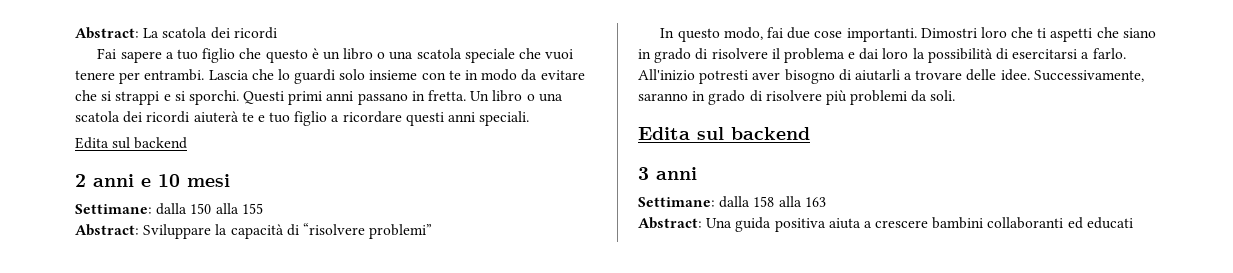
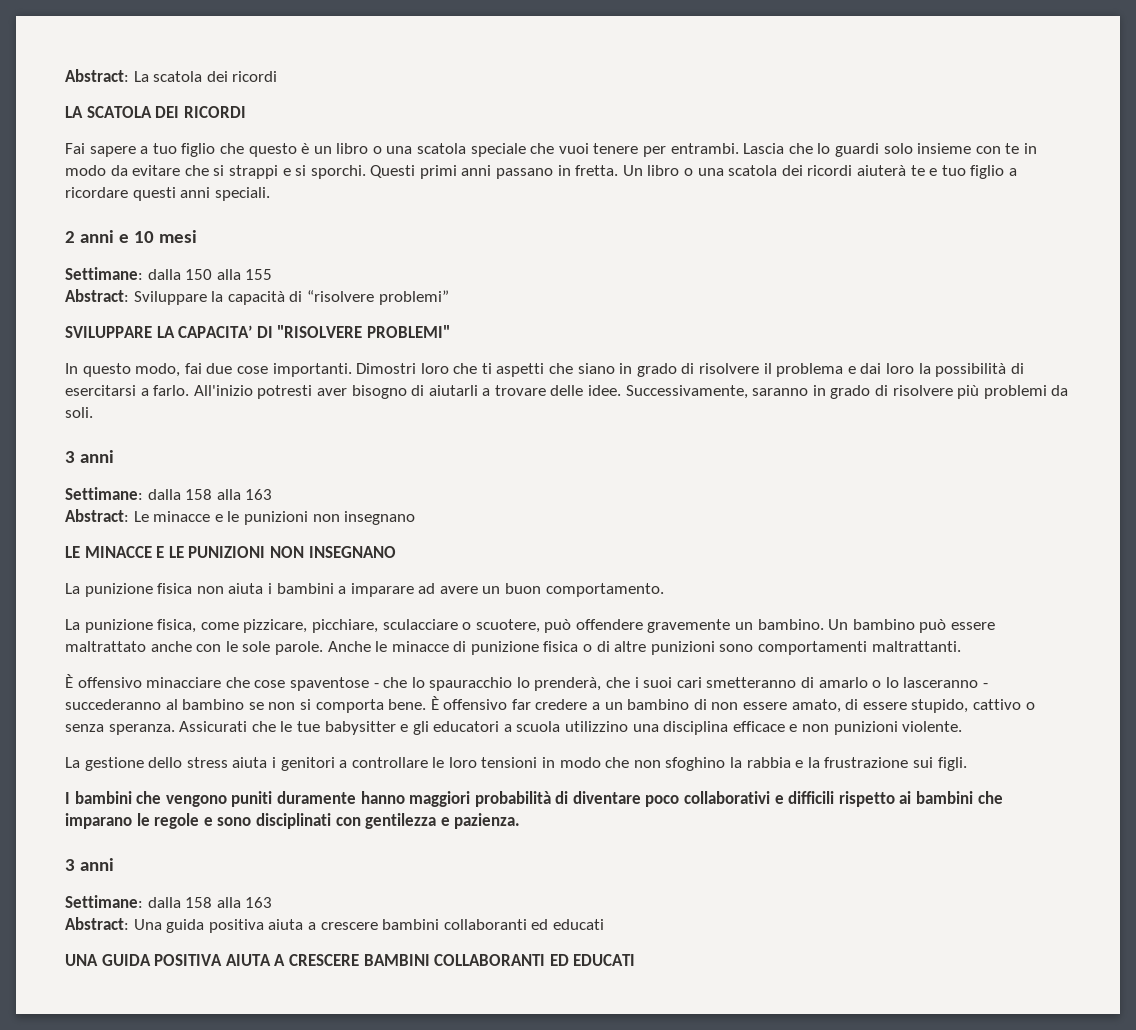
+ LA SCATOLA DEI RICORDI
  Un libro o una scatola dei ricordi aiuterà te e tuo figlio a ricordare questi anni speciali.
- Edita sul backend
+ SVILUPPARE LA CAPACITA’ DI "RISOLVERE PROBLEMI"
  Successivamente, saranno in grado di risolvere più problemi da soli.
- Edita sul backend
+ 3 anni
+ Settimane: dalla 158 alla 163
+ Abstract: Le minacce e le punizioni non insegnano
+ LE MINACCE E LE PUNIZIONI NON INSEGNANO
+ La punizione fisica non aiuta i bambini a imparare ad avere un buon comportamento.
+ La punizione fisica, come pizzicare, picchiare, sculacciare o scuotere, può offendere gravemente un bambino. Un bambino può essere maltrattato anche con le sole parole. Anche le minacce di punizione fisica o di altre punizioni sono comportamenti maltrattanti.
+ È offensivo minacciare che cose spaventose - che lo spauracchio lo prenderà, che i suoi cari smetteranno di amarlo o lo lasceranno - succederanno al bambino se non si comporta bene. È offensivo far credere a un bambino di non essere amato, di essere stupido, cattivo o senza speranza. Assicurati che le tue babysitter e gli educatori a scuola utilizzino una disciplina efficace e non punizioni violente.
+ La gestione dello stress aiuta i genitori a controllare le loro tensioni in modo che non sfoghino la rabbia e la frustrazione sui figli.
+ I bambini che vengono puniti duramente hanno maggiori probabilità di diventare poco collaborativi e difficili rispetto ai bambini che imparano le regole e sono disciplinati con gentilezza e pazienza.
+ UNA GUIDA POSITIVA AIUTA A CRESCERE BAMBINI COLLABORANTI ED EDUCATI

